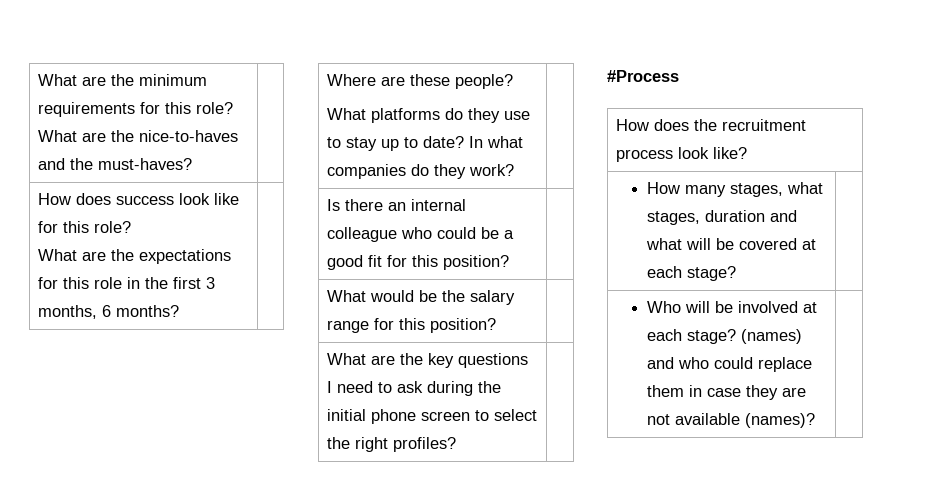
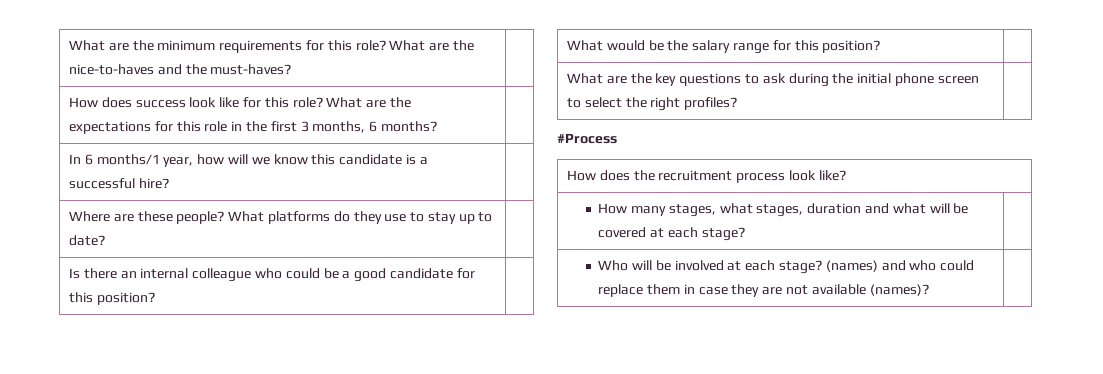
- How does success look like for this role?
- What are the expectations for this role in the first 3 months, 6 months? |
+ How does success look like for this role? What are the expectations for this role in the first 3 months, 6 months? |
+ In 6 months/1 year, how will we know this candidate is a successful hire? |
- Where are these people?
- What platforms do they use to stay up to date? In what companies do they work? |
+ Where are these people? What platforms do they use to stay up to date? |
- Is there an internal colleague who could be a good fit for this position? |
+ Is there an internal colleague who could be a good candidate for this position? |
- What are the key questions I need to ask during the initial phone screen to select the right profiles? |
+ What are the key questions to ask during the initial phone screen to select the right profiles? |

